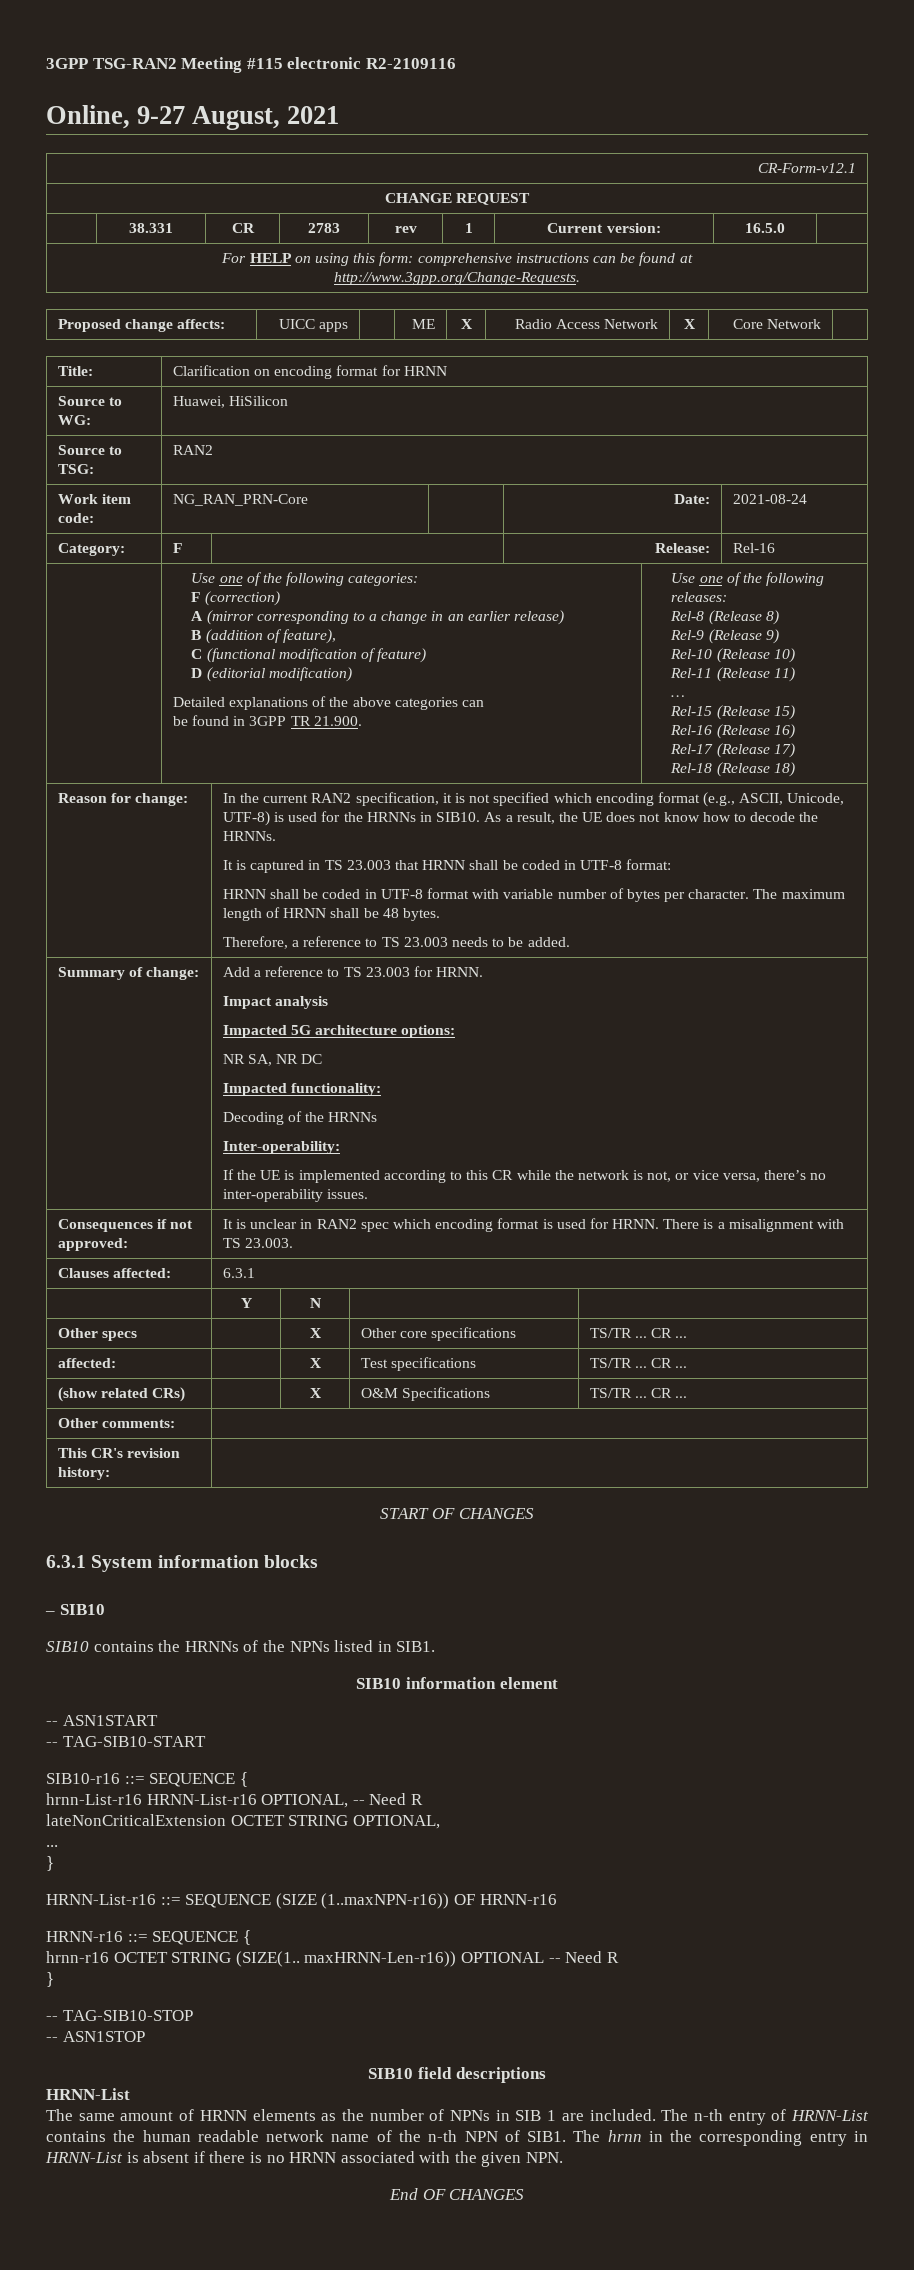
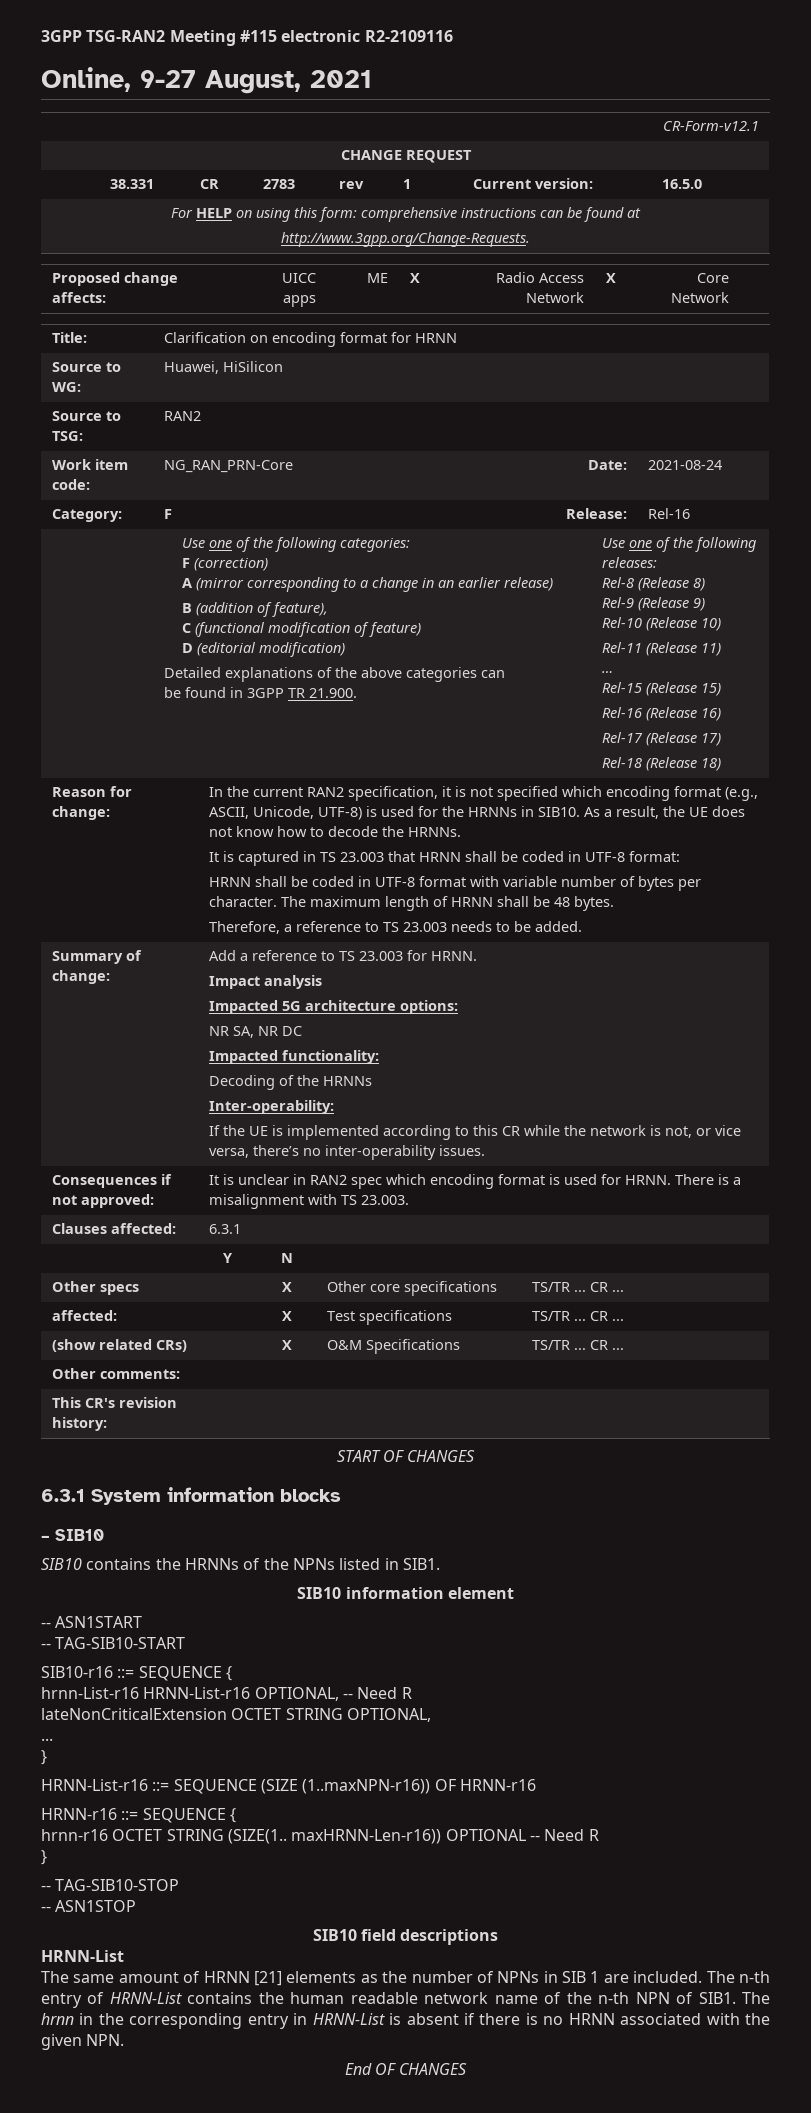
- The same amount of HRNN elements as the number of NPNs in SIB 1 are included.
+ The same amount of HRNN [21] elements as the number of NPNs in SIB 1 are included.

